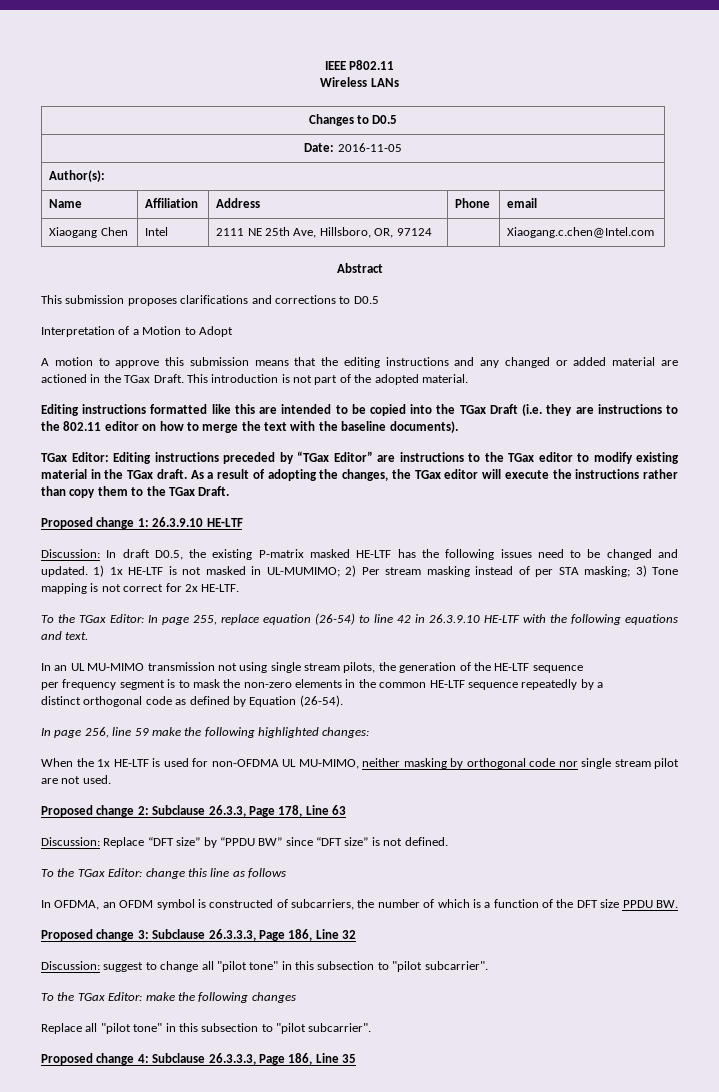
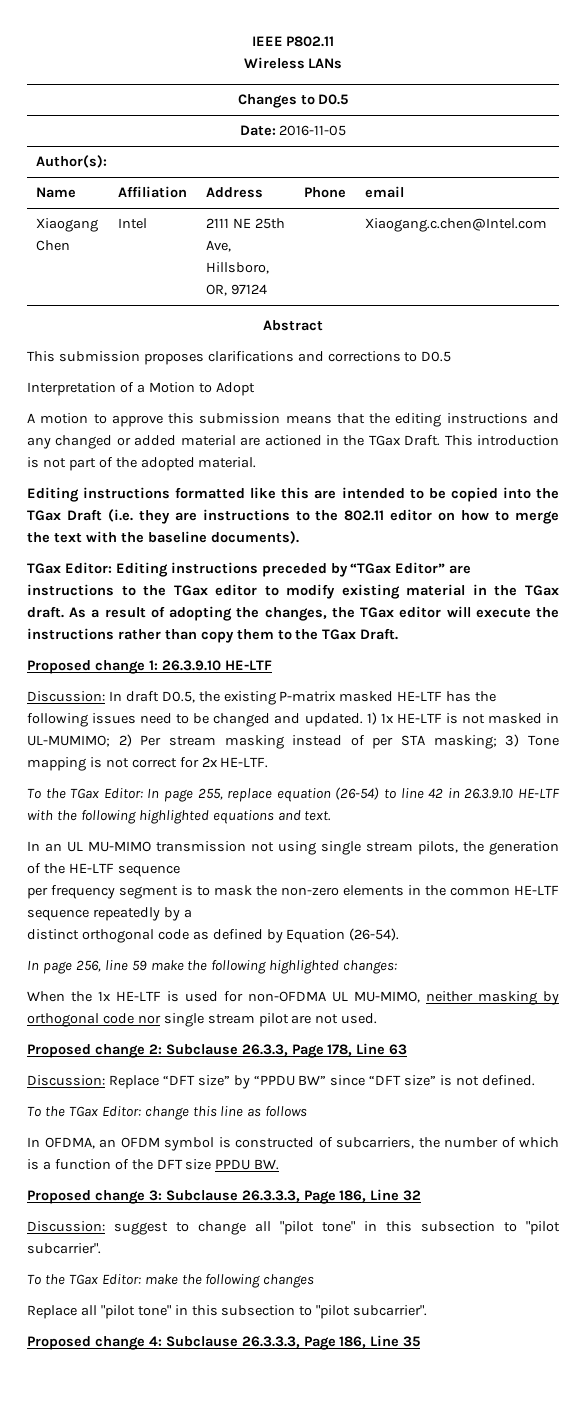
- To the TGax Editor: In page 255, replace equation (26-54) to line 42 in 26.3.9.10 HE-LTF with the following equations and text.
+ To the TGax Editor: In page 255, replace equation (26-54) to line 42 in 26.3.9.10 HE-LTF with the following highlighted equations and text.

